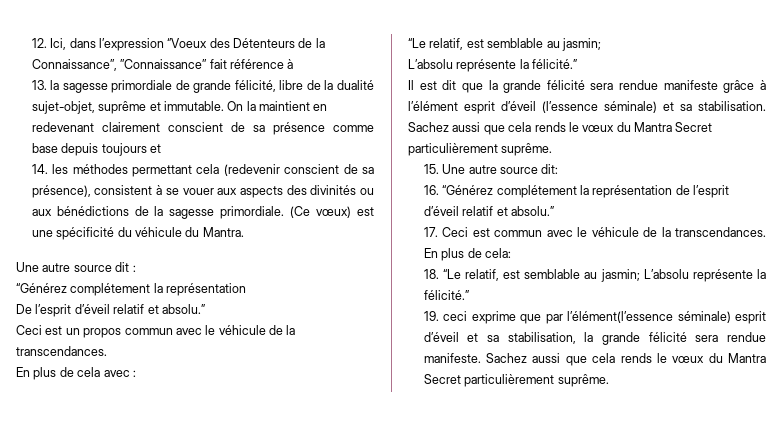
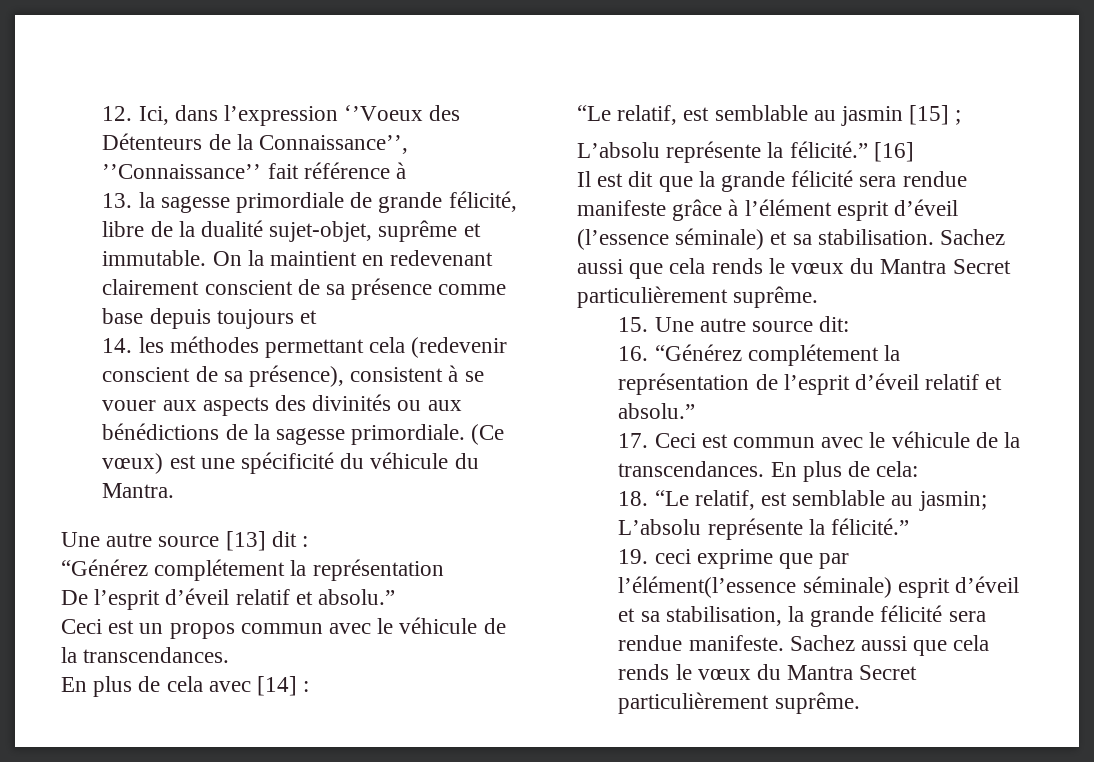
- Une autre source dit :
+ Une autre source [13] dit :
- En plus de cela avec :
- “Le relatif, est semblable au jasmin;
- L’absolu représente la félicité.”
+ En plus de cela avec [14] :
+ “Le relatif, est semblable au jasmin [15] ;
+ L’absolu représente la félicité.” [16]

